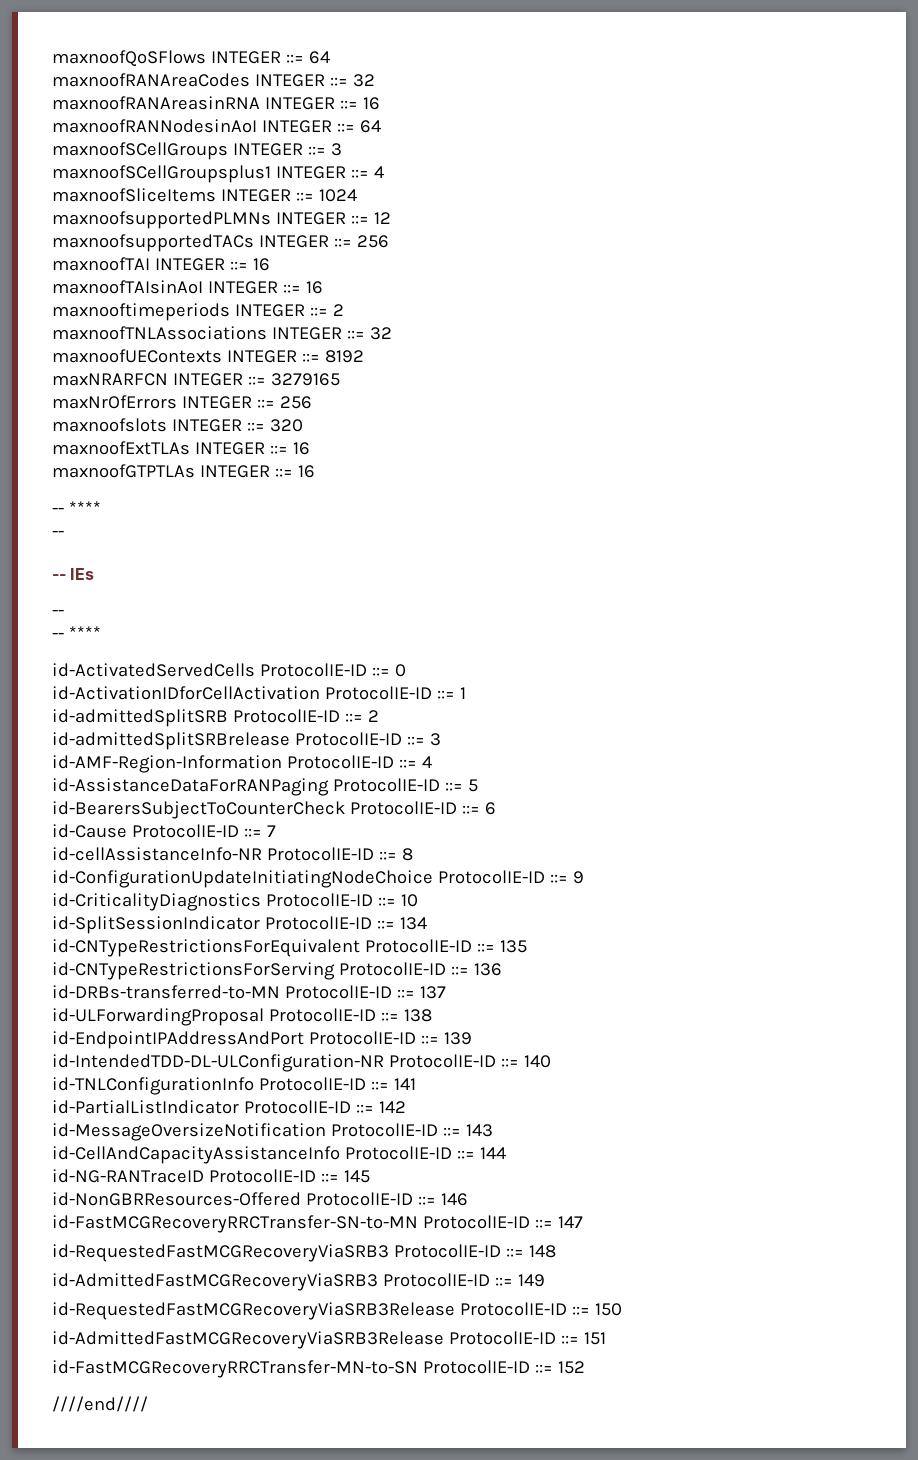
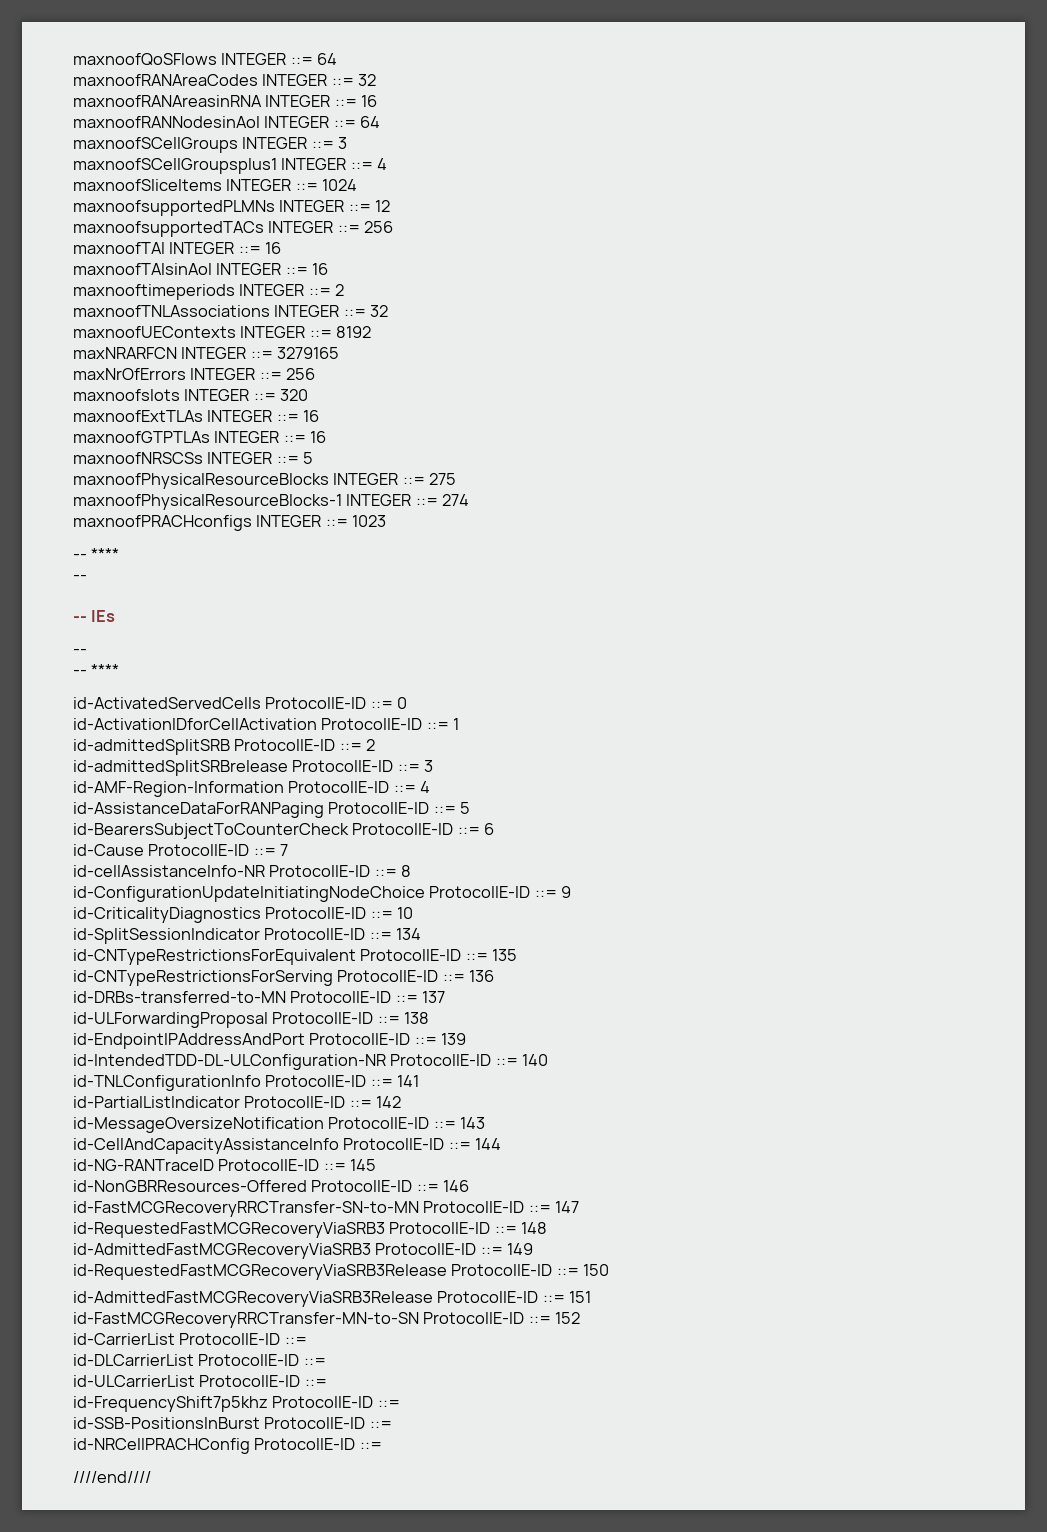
+ maxnoofNRSCSs INTEGER ::= 5
+ maxnoofPhysicalResourceBlocks INTEGER ::= 275
+ maxnoofPhysicalResourceBlocks-1 INTEGER ::= 274
+ maxnoofPRACHconfigs INTEGER ::= 1023
+ id-CarrierList ProtocolIE-ID ::=
+ id-DLCarrierList ProtocolIE-ID ::=
+ id-ULCarrierList ProtocolIE-ID ::=
+ id-FrequencyShift7p5khz ProtocolIE-ID ::=
+ id-SSB-PositionsInBurst ProtocolIE-ID ::=
+ id-NRCellPRACHConfig ProtocolIE-ID ::=

